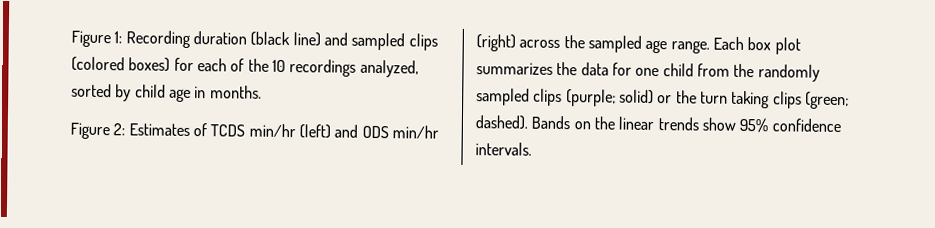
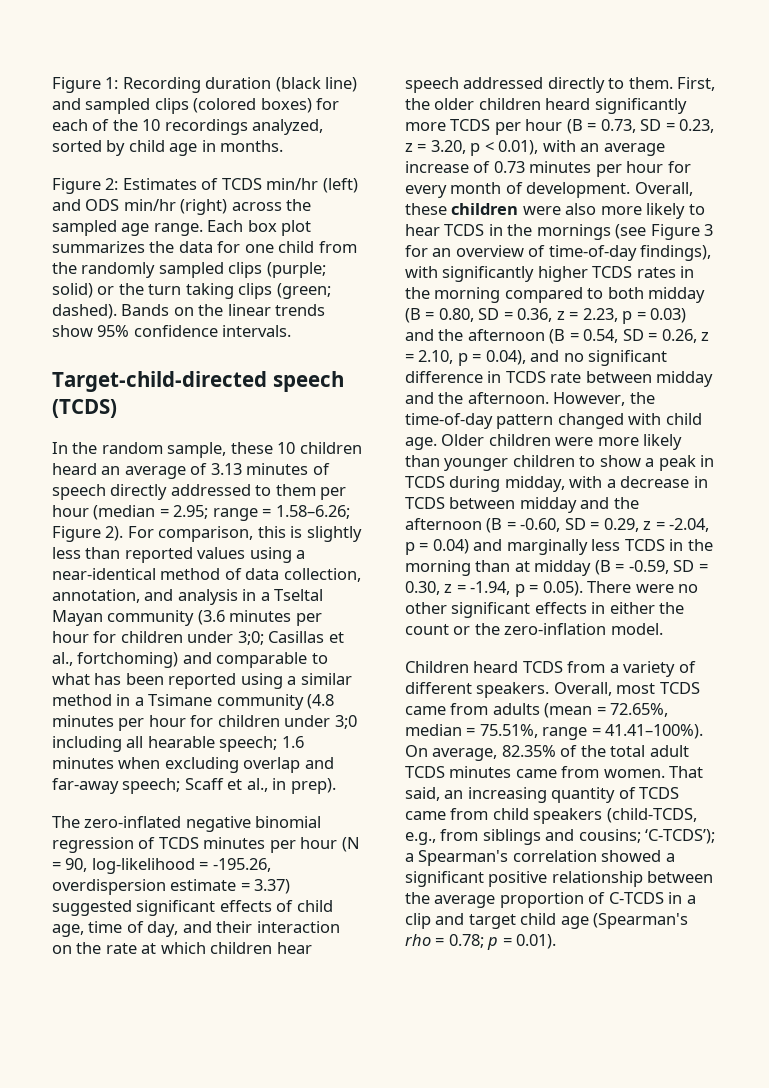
+ Target-child-directed speech (TCDS)
+ In the random sample, these 10 children heard an average of 3.13 minutes of speech directly addressed to them per hour (median = 2.95; range = 1.58–6.26; Figure 2). For comparison, this is slightly less than reported values using a near-identical method of data collection, annotation, and analysis in a Tseltal Mayan community (3.6 minutes per hour for children under 3;0; Casillas et al., fortchoming) and comparable to what has been reported using a similar method in a Tsimane community (4.8 minutes per hour for children under 3;0 including all hearable speech; 1.6 minutes when excluding overlap and far-away speech; Scaff et al., in prep).
+ The zero-inflated negative binomial regression of TCDS minutes per hour (N = 90, log-likelihood = -195.26, overdispersion estimate = 3.37) suggested significant effects of child age, time of day, and their interaction on the rate at which children hear speech addressed directly to them. First, the older children heard significantly more TCDS per hour (B = 0.73, SD = 0.23, z = 3.20, p < 0.01), with an average increase of 0.73 minutes per hour for every month of development. Overall, these children were also more likely to hear TCDS in the mornings (see Figure 3 for an overview of time-of-day findings), with significantly higher TCDS rates in the morning compared to both midday (B = 0.80, SD = 0.36, z = 2.23, p = 0.03) and the afternoon (B = 0.54, SD = 0.26, z = 2.10, p = 0.04), and no significant difference in TCDS rate between midday and the afternoon. However, the time-of-day pattern changed with child age. Older children were more likely than younger children to show a peak in TCDS during midday, with a decrease in TCDS between midday and the afternoon (B = -0.60, SD = 0.29, z = -2.04, p = 0.04) and marginally less TCDS in the morning than at midday (B = -0.59, SD = 0.30, z = -1.94, p = 0.05). There were no other significant effects in either the count or the zero-inflation model.
+ Children heard TCDS from a variety of different speakers. Overall, most TCDS came from adults (mean = 72.65%, median = 75.51%, range = 41.41–100%). On average, 82.35% of the total adult TCDS minutes came from women. That said, an increasing quantity of TCDS came from child speakers (child-TCDS, e.g., from siblings and cousins; ‘C-TCDS’); a Spearman's correlation showed a significant positive relationship between the average proportion of C-TCDS in a clip and target child age (Spearman's rho = 0.78; p = 0.01).

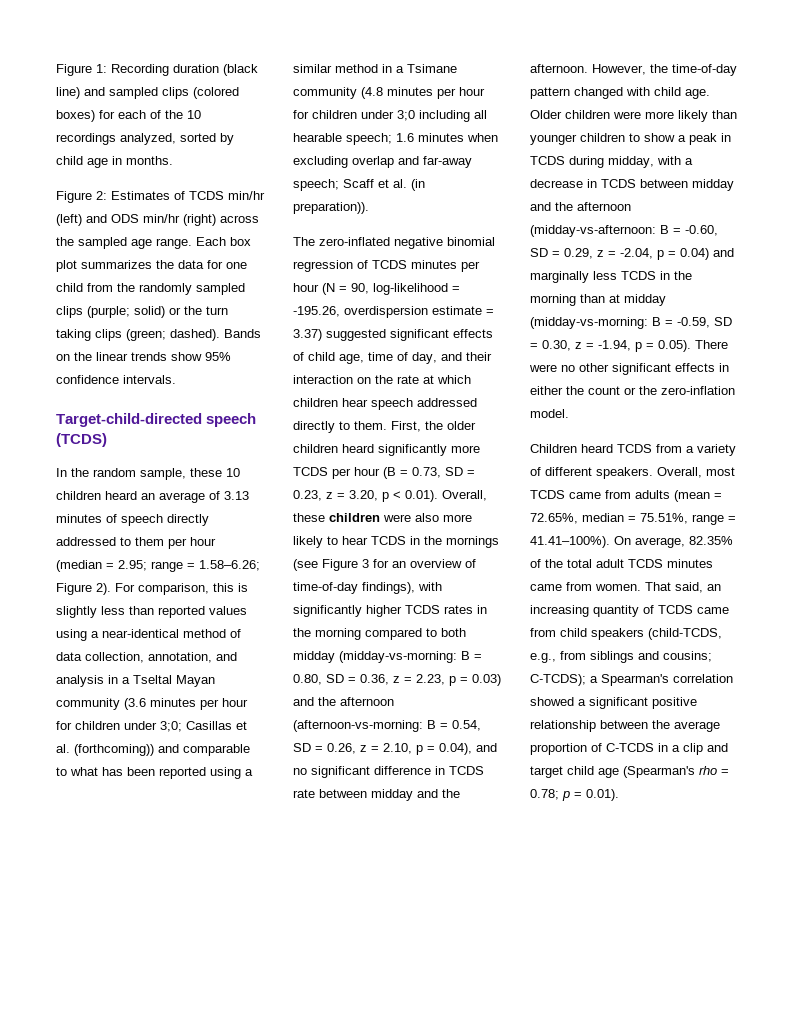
- Casillas et al., fortchoming) and comparable to what has been reported using a similar method in a Tsimane community (4.8 minutes per hour for children under 3;0 including all hearable speech;
+ Casillas et al. (forthcoming)) and comparable to what has been reported using a similar method in a Tsimane community (4.8 minutes per hour for children under 3;0 including all hearable speech;
- Scaff et al., in prep).
+ Scaff et al. (in preparation)).
- First, the older children heard significantly more TCDS per hour (B = 0.73, SD = 0.23, z = 3.20, p < 0.01), with an average increase of 0.73 minutes per hour for every month of development. Overall, these children were also more likely to hear TCDS in the mornings (see Figure 3 for an overview of time-of-day findings), with significantly higher TCDS rates in the morning compared to both midday (B = 0.80, SD = 0.36, z = 2.23, p = 0.03) and the afternoon (B = 0.54, SD = 0.26, z = 2.10, p = 0.04), and no significant difference in TCDS rate between midday and the afternoon.
+ First, the older children heard significantly more TCDS per hour (B = 0.73, SD = 0.23, z = 3.20, p < 0.01). Overall, these children were also more likely to hear TCDS in the mornings (see Figure 3 for an overview of time-of-day findings), with significantly higher TCDS rates in the morning compared to both midday (midday-vs-morning: B = 0.80, SD = 0.36, z = 2.23, p = 0.03) and the afternoon (afternoon-vs-morning: B = 0.54, SD = 0.26, z = 2.10, p = 0.04), and no significant difference in TCDS rate between midday and the afternoon.
- Older children were more likely than younger children to show a peak in TCDS during midday, with a decrease in TCDS between midday and the afternoon (B = -0.60, SD = 0.29, z = -2.04, p = 0.04) and marginally less TCDS in the morning than at midday (B = -0.59, SD = 0.30, z = -1.94, p = 0.05). There were no other significant effects in either the count or the zero-inflation model.
+ Older children were more likely than younger children to show a peak in TCDS during midday, with a decrease in TCDS between midday and the afternoon (midday-vs-afternoon: B = -0.60, SD = 0.29, z = -2.04, p = 0.04) and marginally less TCDS in the morning than at midday (midday-vs-morning: B = -0.59, SD = 0.30, z = -1.94, p = 0.05). There were no other significant effects in either the count or the zero-inflation model.
- That said, an increasing quantity of TCDS came from child speakers (child-TCDS, e.g., from siblings and cousins; ‘C-TCDS’); a Spearman's correlation showed a significant positive relationship between the average proportion of C-TCDS in a clip and target child age (Spearman's rho = 0.78; p = 0.01).
+ That said, an increasing quantity of TCDS came from child speakers (child-TCDS, e.g., from siblings and cousins; C-TCDS); a Spearman's correlation showed a significant positive relationship between the average proportion of C-TCDS in a clip and target child age (Spearman's rho = 0.78; p = 0.01).

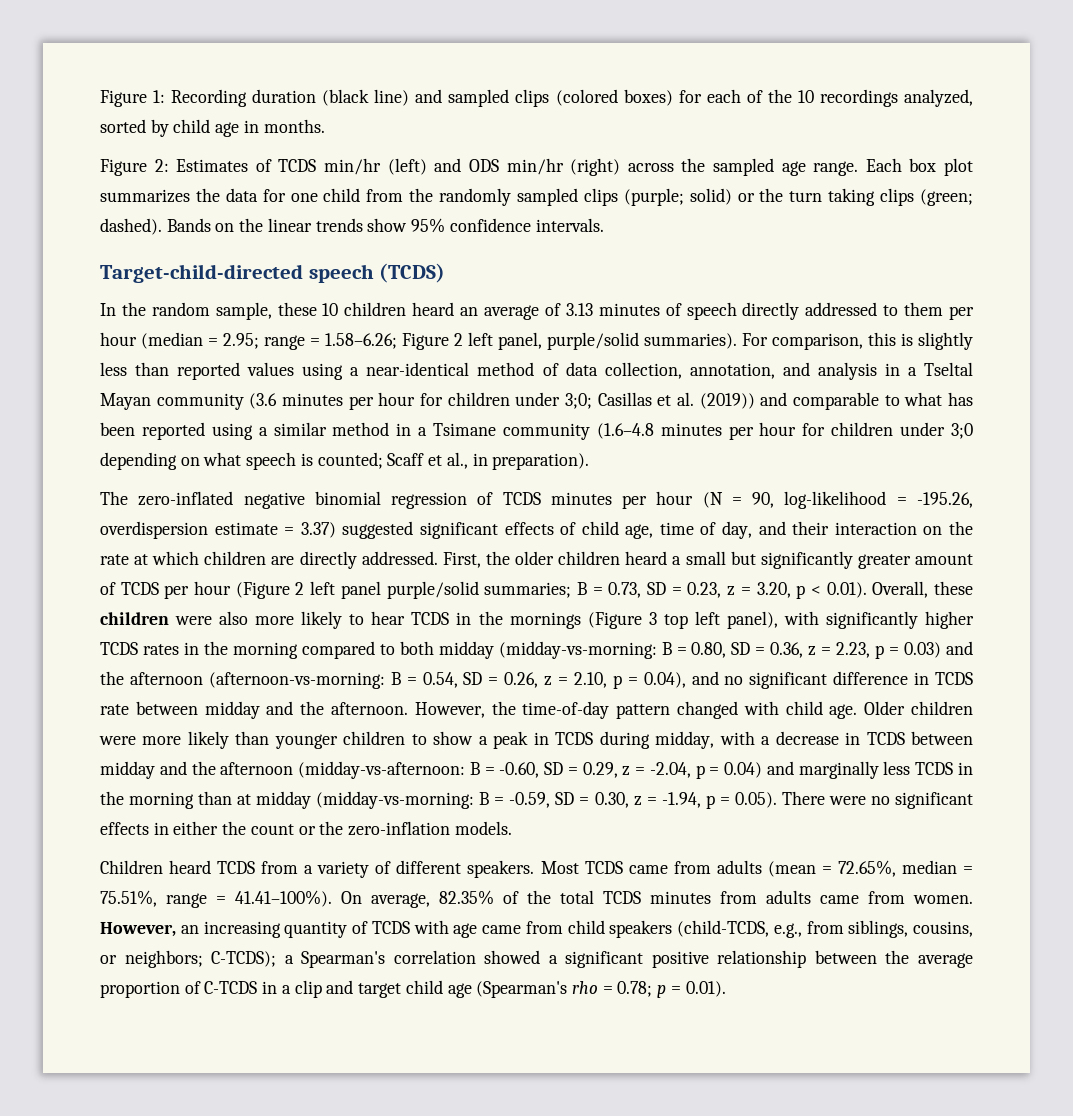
- In the random sample, these 10 children heard an average of 3.13 minutes of speech directly addressed to them per hour (median = 2.95; range = 1.58–6.26; Figure 2).
+ In the random sample, these 10 children heard an average of 3.13 minutes of speech directly addressed to them per hour (median = 2.95; range = 1.58–6.26; Figure 2 left panel, purple/solid summaries).
- For comparison, this is slightly less than reported values using a near-identical method of data collection, annotation, and analysis in a Tseltal Mayan community (3.6 minutes per hour for children under 3;0; Casillas et al. (forthcoming)) and comparable to what has been reported using a similar method in a Tsimane community (4.8 minutes per hour for children under 3;0 including all hearable speech; 1.6 minutes when excluding overlap and far-away speech; Scaff et al. (in preparation)).
+ For comparison, this is slightly less than reported values using a near-identical method of data collection, annotation, and analysis in a Tseltal Mayan community (3.6 minutes per hour for children under 3;0; Casillas et al. (2019)) and comparable to what has been reported using a similar method in a Tsimane community (1.6–4.8 minutes per hour for children under 3;0 depending on what speech is counted; Scaff et al., in preparation).
- The zero-inflated negative binomial regression of TCDS minutes per hour (N = 90, log-likelihood = -195.26, overdispersion estimate = 3.37) suggested significant effects of child age, time of day, and their interaction on the rate at which children hear speech addressed directly to them.
+ The zero-inflated negative binomial regression of TCDS minutes per hour (N = 90, log-likelihood = -195.26, overdispersion estimate = 3.37) suggested significant effects of child age, time of day, and their interaction on the rate at which children are directly addressed.
- First, the older children heard significantly more TCDS per hour (B = 0.73, SD = 0.23, z = 3.20, p < 0.01). Overall, these children were also more likely to hear TCDS in the mornings (see Figure 3 for an overview of time-of-day findings), with significantly higher TCDS rates in the morning compared to both midday (midday-vs-morning:
+ First, the older children heard a small but significantly greater amount of TCDS per hour (Figure 2 left panel purple/solid summaries; B = 0.73, SD = 0.23, z = 3.20, p < 0.01). Overall, these children were also more likely to hear TCDS in the mornings (Figure 3 top left panel), with significantly higher TCDS rates in the morning compared to both midday (midday-vs-morning:
- B = -0.59, SD = 0.30, z = -1.94, p = 0.05). There were no other significant effects in either the count or the zero-inflation model.
+ B = -0.59, SD = 0.30, z = -1.94, p = 0.05). There were no significant effects in either the count or the zero-inflation models.
- Overall, most TCDS came from adults (mean = 72.65%, median = 75.51%, range = 41.41–100%). On average, 82.35% of the total adult TCDS minutes came from women.
+ Most TCDS came from adults (mean = 72.65%, median = 75.51%, range = 41.41–100%). On average, 82.35% of the total TCDS minutes from adults came from women.
- That said, an increasing quantity of TCDS came from child speakers (child-TCDS, e.g., from siblings and cousins; C-TCDS); a Spearman's correlation showed a significant positive relationship between the average proportion of C-TCDS in a clip and target child age (Spearman's rho = 0.78; p = 0.01).
+ However, an increasing quantity of TCDS with age came from child speakers (child-TCDS, e.g., from siblings, cousins, or neighbors; C-TCDS); a Spearman's correlation showed a significant positive relationship between the average proportion of C-TCDS in a clip and target child age (Spearman's rho = 0.78; p = 0.01).

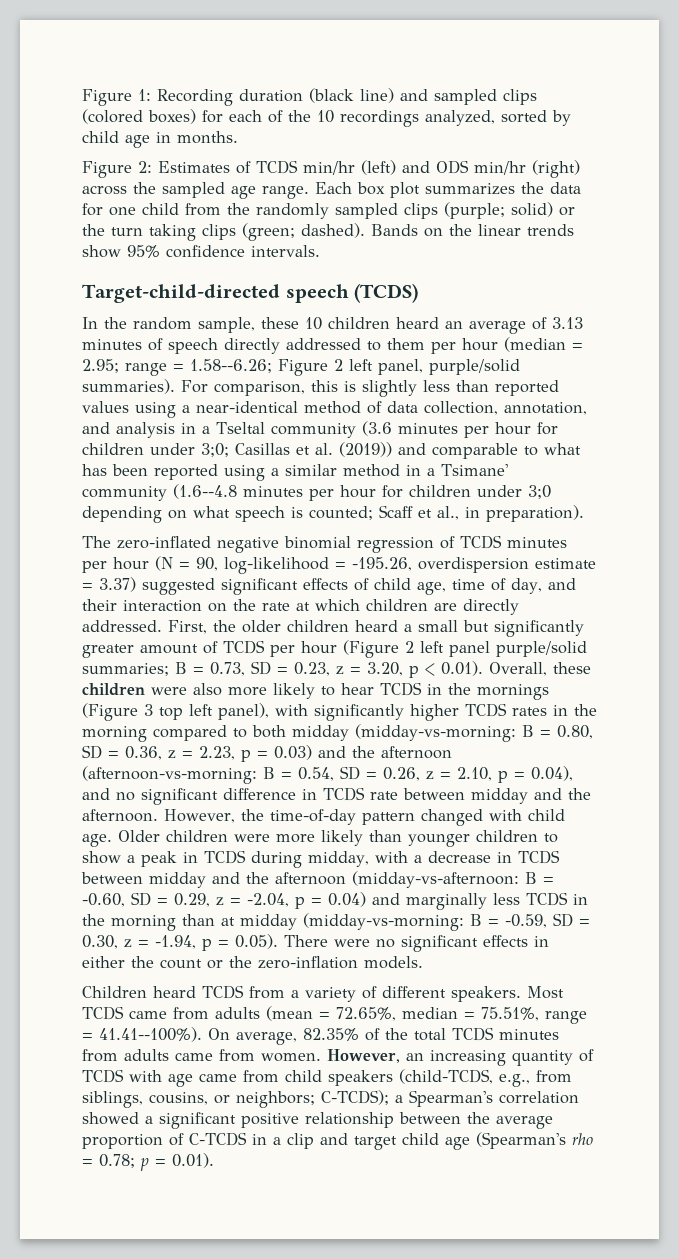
- In the random sample, these 10 children heard an average of 3.13 minutes of speech directly addressed to them per hour (median = 2.95; range = 1.58–6.26; Figure 2 left panel, purple/solid summaries).
+ In the random sample, these 10 children heard an average of 3.13 minutes of speech directly addressed to them per hour (median = 2.95; range = 1.58--6.26; Figure 2 left panel, purple/solid summaries).
- For comparison, this is slightly less than reported values using a near-identical method of data collection, annotation, and analysis in a Tseltal Mayan community (3.6 minutes per hour for children under 3;0;
+ For comparison, this is slightly less than reported values using a near-identical method of data collection, annotation, and analysis in a Tseltal community (3.6 minutes per hour for children under 3;0;
- Casillas et al. (2019)) and comparable to what has been reported using a similar method in a Tsimane community (1.6–4.8 minutes per hour for children under 3;0 depending on what speech is counted;
+ Casillas et al. (2019)) and comparable to what has been reported using a similar method in a Tsimane' community (1.6--4.8 minutes per hour for children under 3;0 depending on what speech is counted;
- Most TCDS came from adults (mean = 72.65%, median = 75.51%, range = 41.41–100%). On average, 82.35% of the total TCDS minutes from adults came from women.
+ Most TCDS came from adults (mean = 72.65%, median = 75.51%, range = 41.41--100%). On average, 82.35% of the total TCDS minutes from adults came from women.

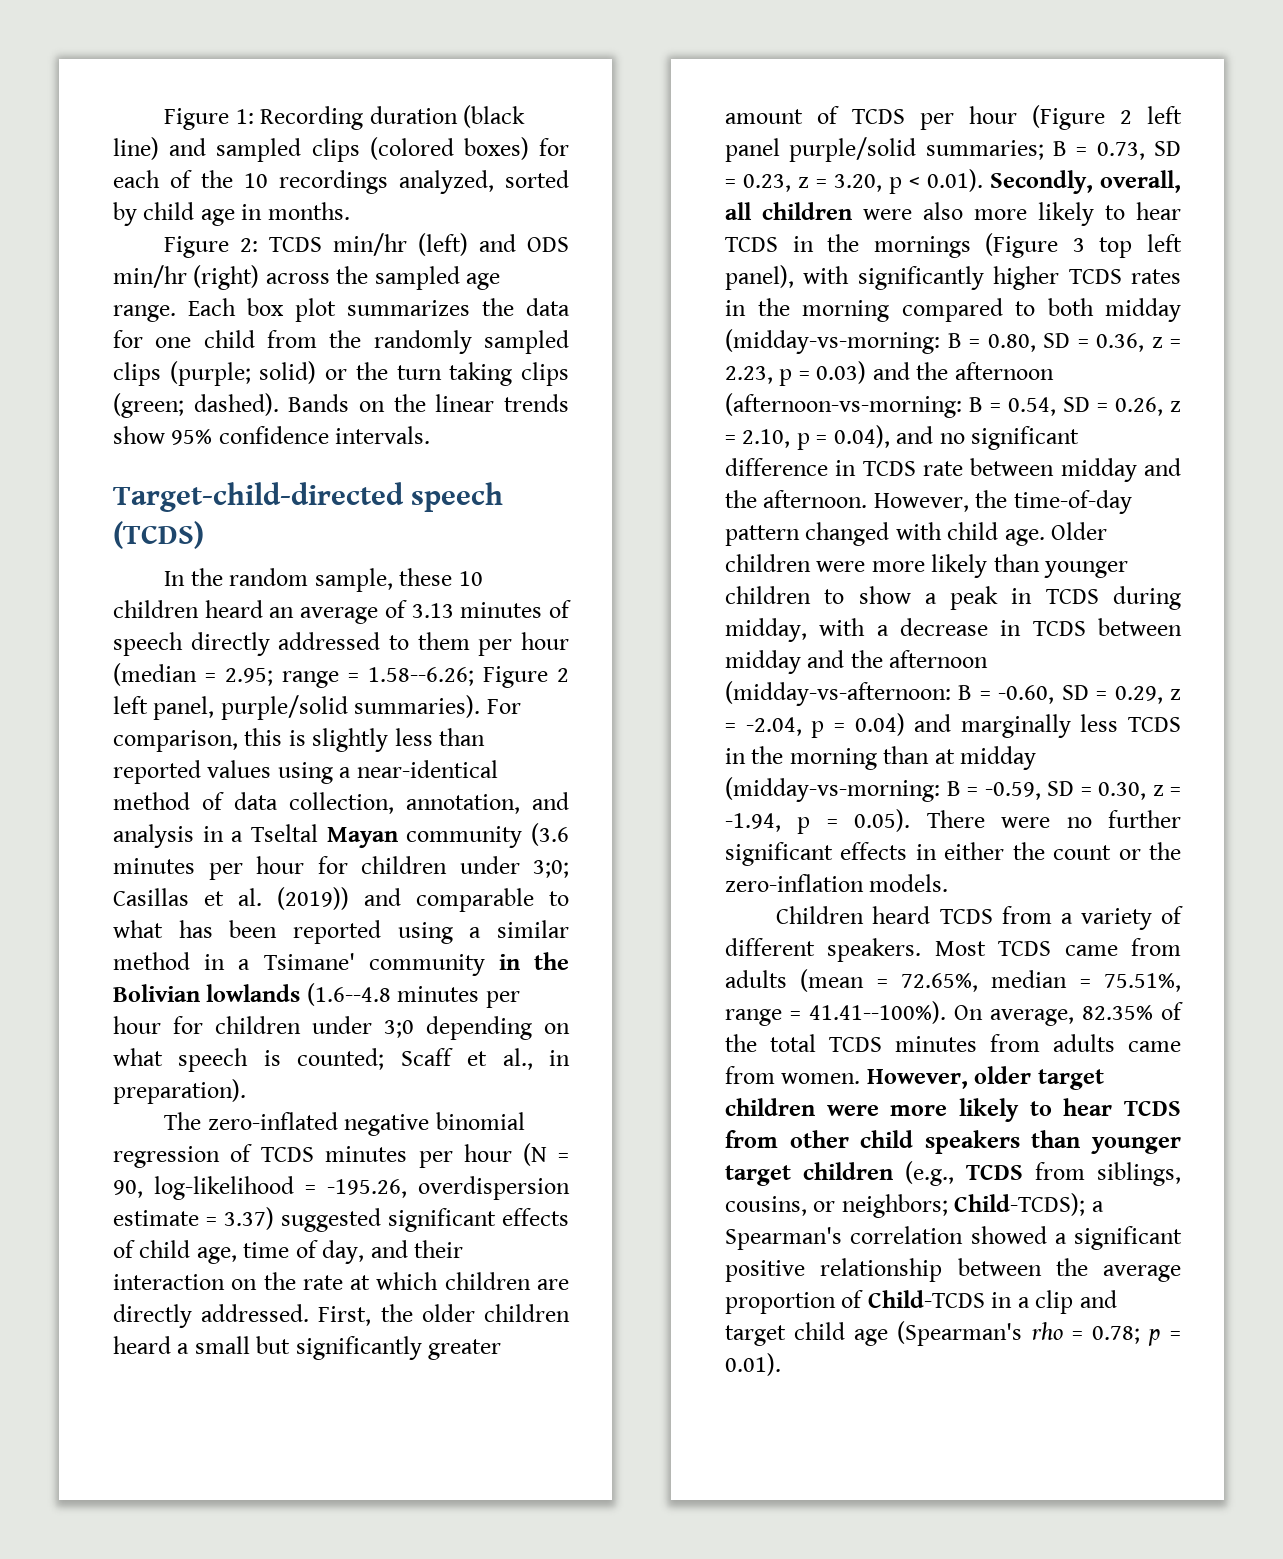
- Figure 2: Estimates of TCDS min/hr (left) and ODS min/hr (right) across the sampled age range.
+ Figure 2: TCDS min/hr (left) and ODS min/hr (right) across the sampled age range.
- For comparison, this is slightly less than reported values using a near-identical method of data collection, annotation, and analysis in a Tseltal community (3.6 minutes per hour for children under 3;0;
+ For comparison, this is slightly less than reported values using a near-identical method of data collection, annotation, and analysis in a Tseltal Mayan community (3.6 minutes per hour for children under 3;0;
- Casillas et al. (2019)) and comparable to what has been reported using a similar method in a Tsimane' community (1.6--4.8 minutes per hour for children under 3;0 depending on what speech is counted;
+ Casillas et al. (2019)) and comparable to what has been reported using a similar method in a Tsimane' community in the Bolivian lowlands (1.6--4.8 minutes per hour for children under 3;0 depending on what speech is counted;
- B = 0.73, SD = 0.23, z = 3.20, p < 0.01). Overall, these children were also more likely to hear TCDS in the mornings (Figure 3 top left panel), with significantly higher TCDS rates in the morning compared to both midday (midday-vs-morning:
+ B = 0.73, SD = 0.23, z = 3.20, p < 0.01). Secondly, overall, all children were also more likely to hear TCDS in the mornings (Figure 3 top left panel), with significantly higher TCDS rates in the morning compared to both midday (midday-vs-morning:
- B = -0.59, SD = 0.30, z = -1.94, p = 0.05). There were no significant effects in either the count or the zero-inflation models.
+ B = -0.59, SD = 0.30, z = -1.94, p = 0.05). There were no further significant effects in either the count or the zero-inflation models.
- However, an increasing quantity of TCDS with age came from child speakers (child-TCDS, e.g., from siblings, cousins, or neighbors; C-TCDS); a Spearman's correlation showed a significant positive relationship between the average proportion of C-TCDS in a clip and target child age (Spearman's rho = 0.78; p = 0.01).
+ However, older target children were more likely to hear TCDS from other child speakers than younger target children (e.g., TCDS from siblings, cousins, or neighbors; Child-TCDS); a Spearman's correlation showed a significant positive relationship between the average proportion of Child-TCDS in a clip and target child age (Spearman's rho = 0.78; p = 0.01).

